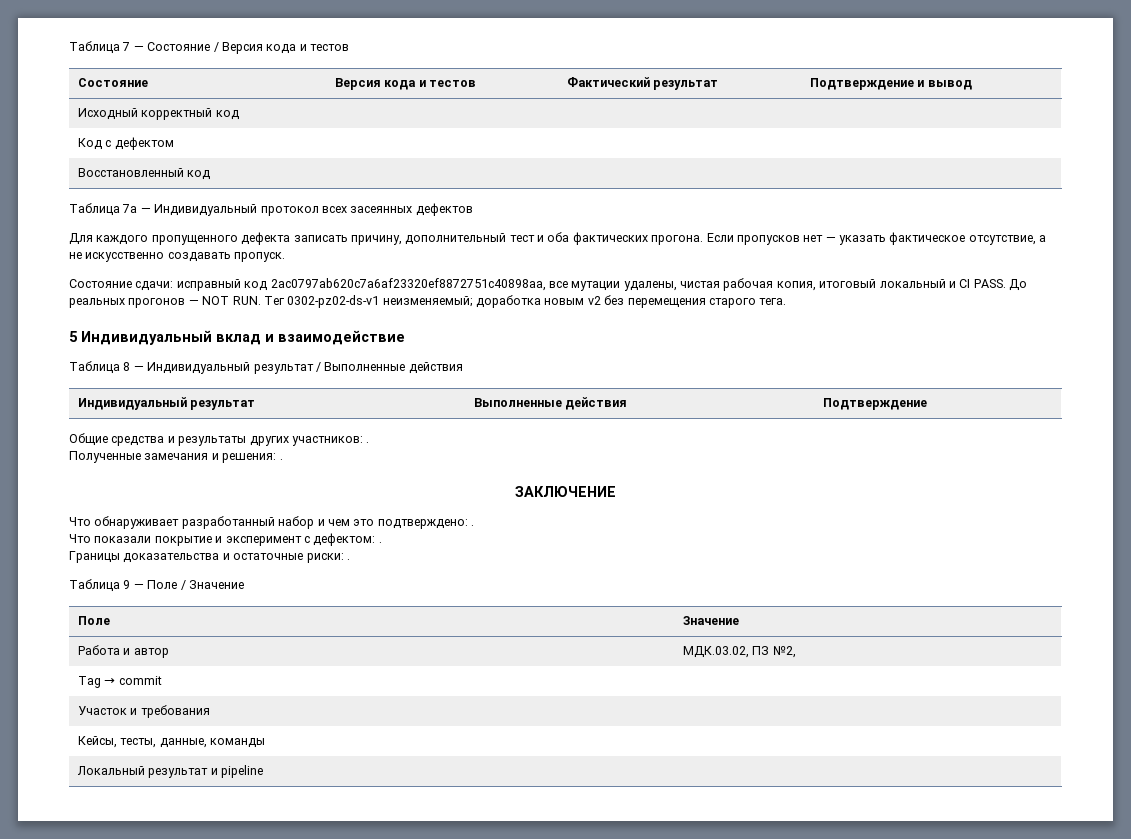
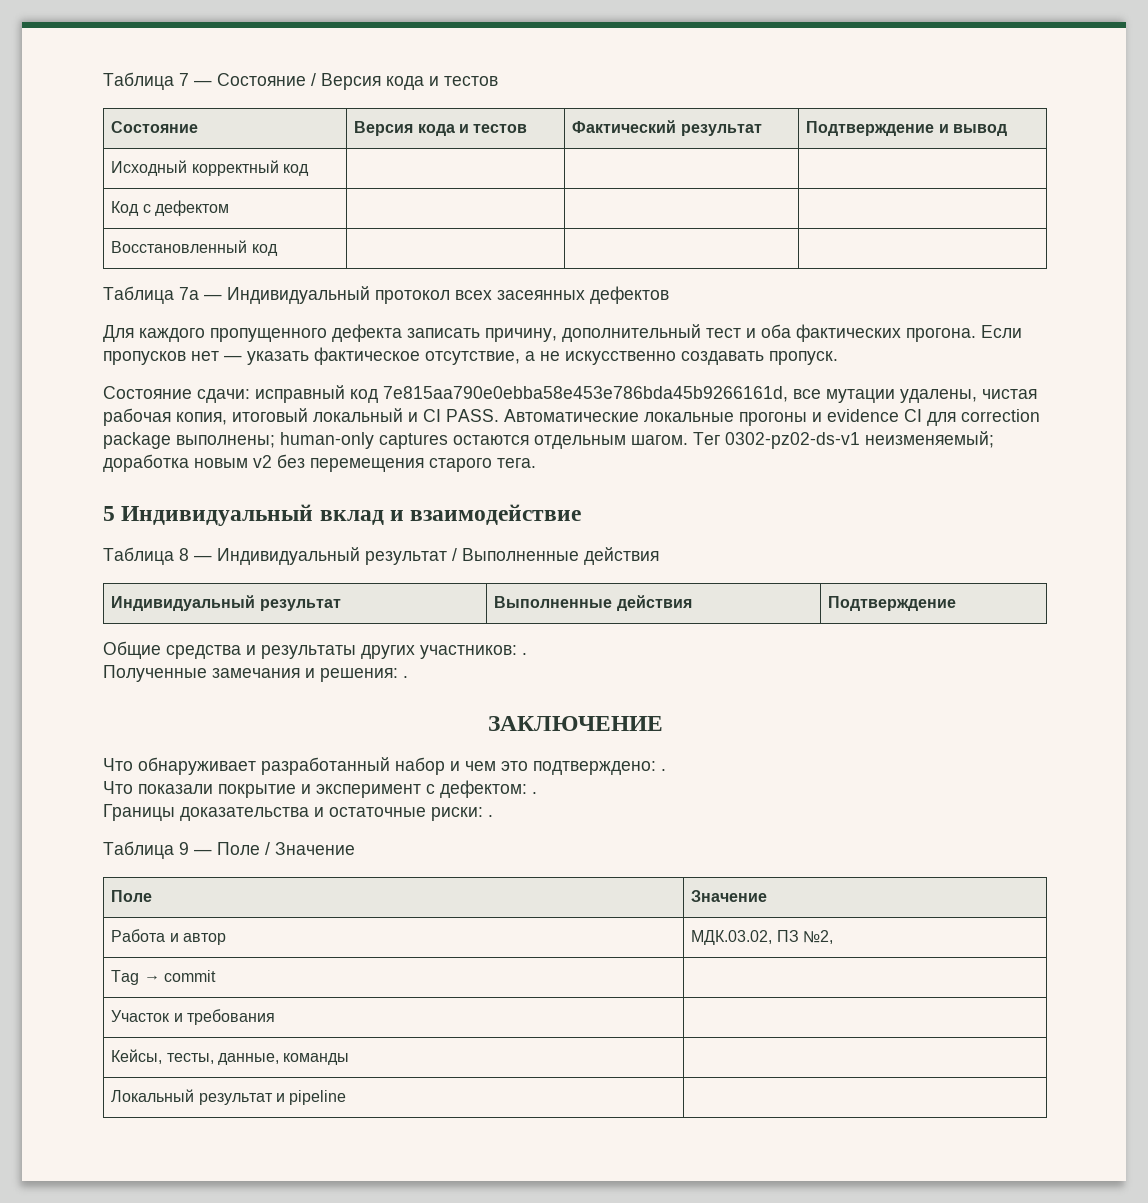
- Состояние сдачи: исправный код 2ac0797ab620c7a6af23320ef8872751c40898aa, все мутации удалены, чистая рабочая копия, итоговый локальный и CI PASS.
+ Состояние сдачи: исправный код 7e815aa790e0ebba58e453e786bda45b9266161d, все мутации удалены, чистая рабочая копия, итоговый локальный и CI PASS.
- До реальных прогонов — NOT RUN. Тег 0302-pz02-ds-v1 неизменяемый; доработка новым v2 без перемещения старого тега.
+ Автоматические локальные прогоны и evidence CI для correction package выполнены; human-only captures остаются отдельным шагом. Тег 0302-pz02-ds-v1 неизменяемый; доработка новым v2 без перемещения старого тега.

